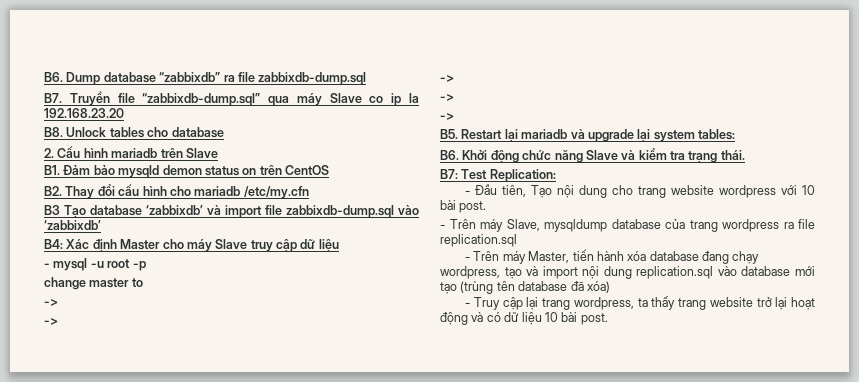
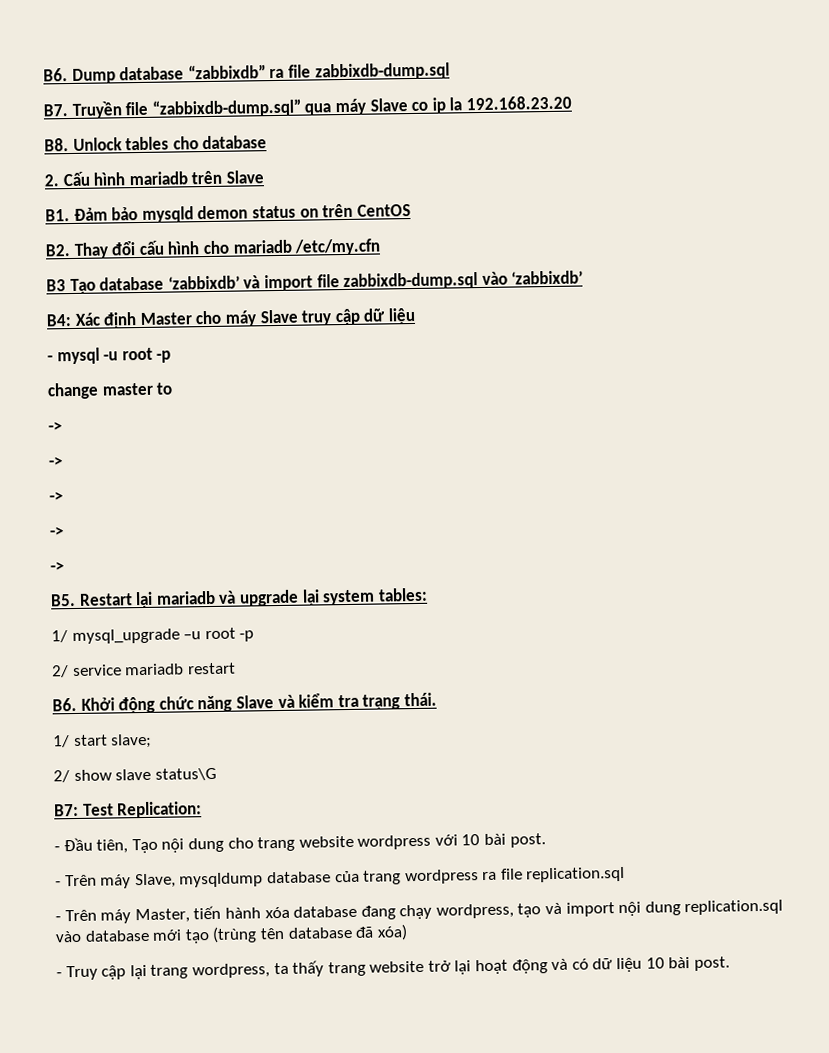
+ 1/ mysql_upgrade –u root -p
+ 2/ service mariadb restart
+ 1/ start slave;
+ 2/ show slave status\G

